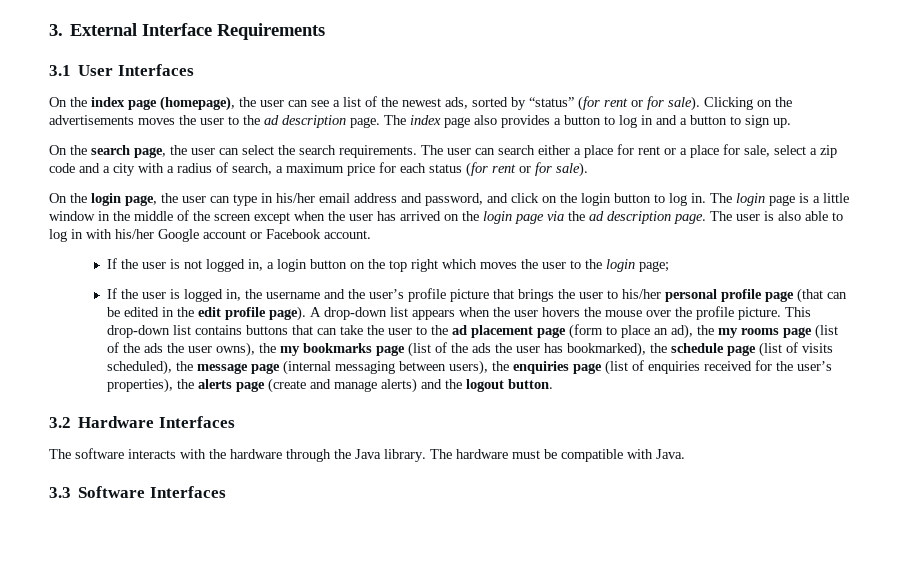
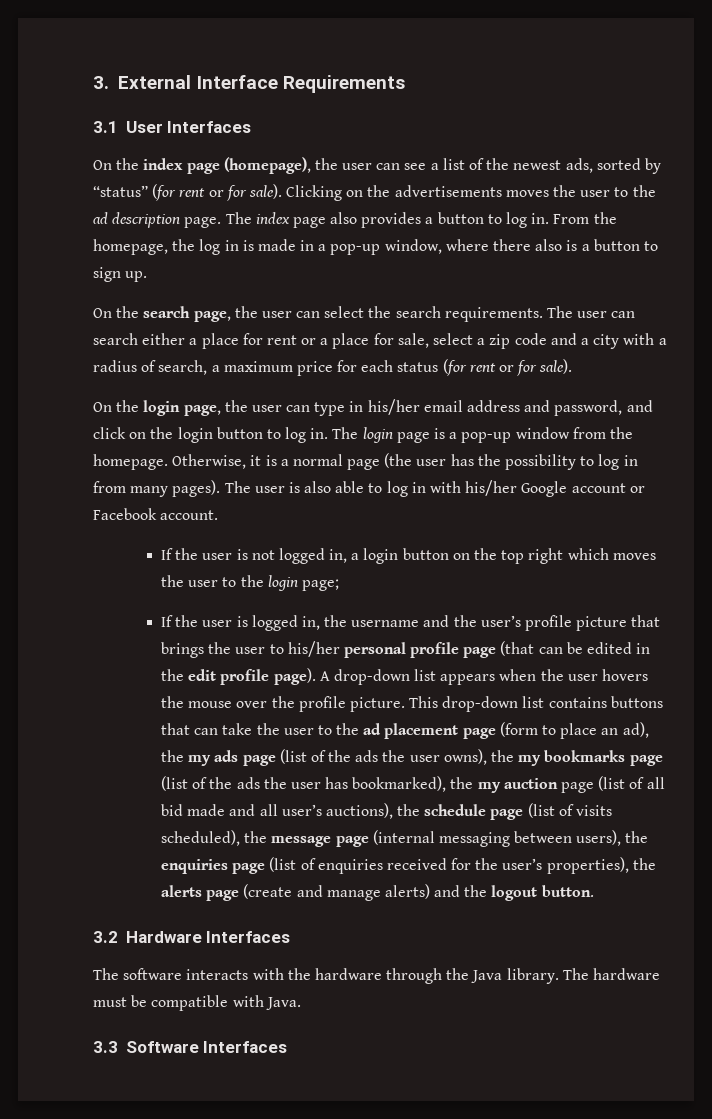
- The index page also provides a button to log in and a button to sign up.
+ The index page also provides a button to log in. From the homepage, the log in is made in a pop-up window, where there also is a button to sign up.
- The login page is a little window in the middle of the screen except when the user has arrived on the login page via the ad description page.
+ The login page is a pop-up window from the homepage. Otherwise, it is a normal page (the user has the possibility to log in from many pages).
- This drop-down list contains buttons that can take the user to the ad placement page (form to place an ad), the my rooms page (list of the ads the user owns), the my bookmarks page (list of the ads the user has bookmarked), the schedule page (list of visits scheduled), the message page (internal messaging between users), the enquiries page (list of enquiries received for the user’s properties), the alerts page (create and manage alerts) and the logout button.
+ This drop-down list contains buttons that can take the user to the ad placement page (form to place an ad), the my ads page (list of the ads the user owns), the my bookmarks page (list of the ads the user has bookmarked), the my auction page (list of all bid made and all user’s auctions), the schedule page (list of visits scheduled), the message page (internal messaging between users), the enquiries page (list of enquiries received for the user’s properties), the alerts page (create and manage alerts) and the logout button.

